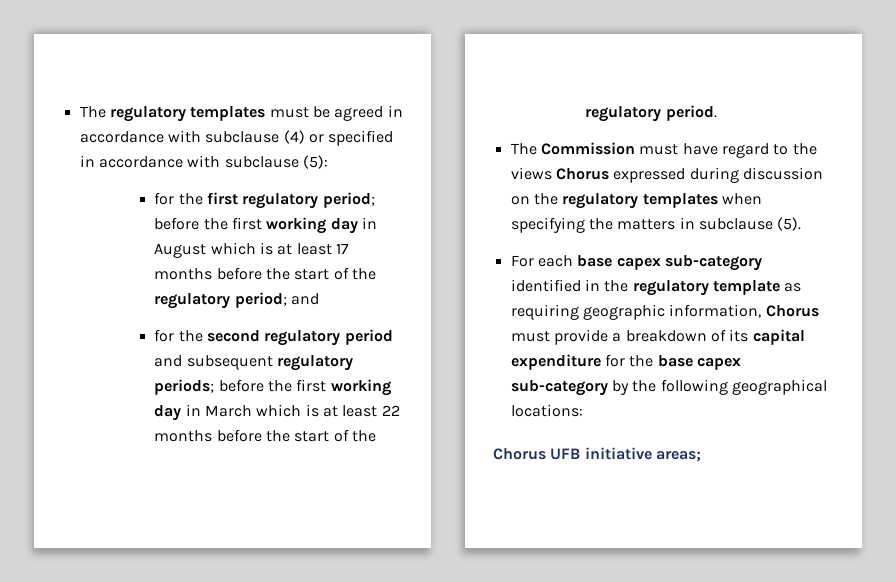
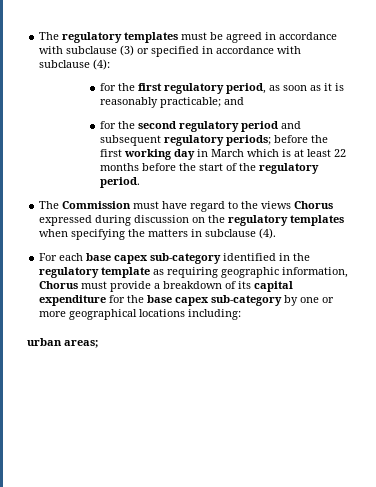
- The regulatory templates must be agreed in accordance with subclause (4) or specified in accordance with subclause (5):
+ The regulatory templates must be agreed in accordance with subclause (3) or specified in accordance with subclause (4):
- for the first regulatory period; before the first working day in August which is at least 17 months before the start of the regulatory period; and
+ for the first regulatory period, as soon as it is reasonably practicable; and
- The Commission must have regard to the views Chorus expressed during discussion on the regulatory templates when specifying the matters in subclause (5).
+ The Commission must have regard to the views Chorus expressed during discussion on the regulatory templates when specifying the matters in subclause (4).
- For each base capex sub-category identified in the regulatory template as requiring geographic information, Chorus must provide a breakdown of its capital expenditure for the base capex sub-category by the following geographical locations:
- Chorus UFB initiative areas;
+ For each base capex sub-category identified in the regulatory template as requiring geographic information, Chorus must provide a breakdown of its capital expenditure for the base capex sub-category by one or more geographical locations including:
+ urban areas;

